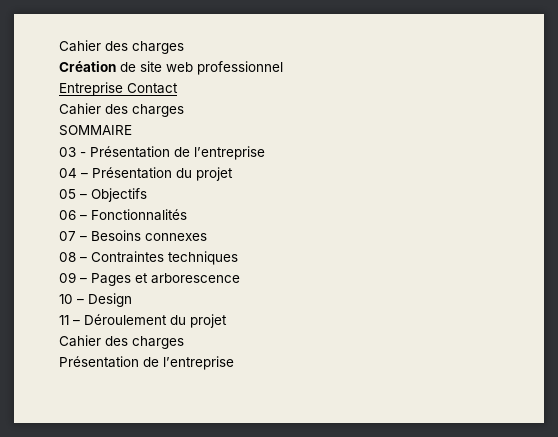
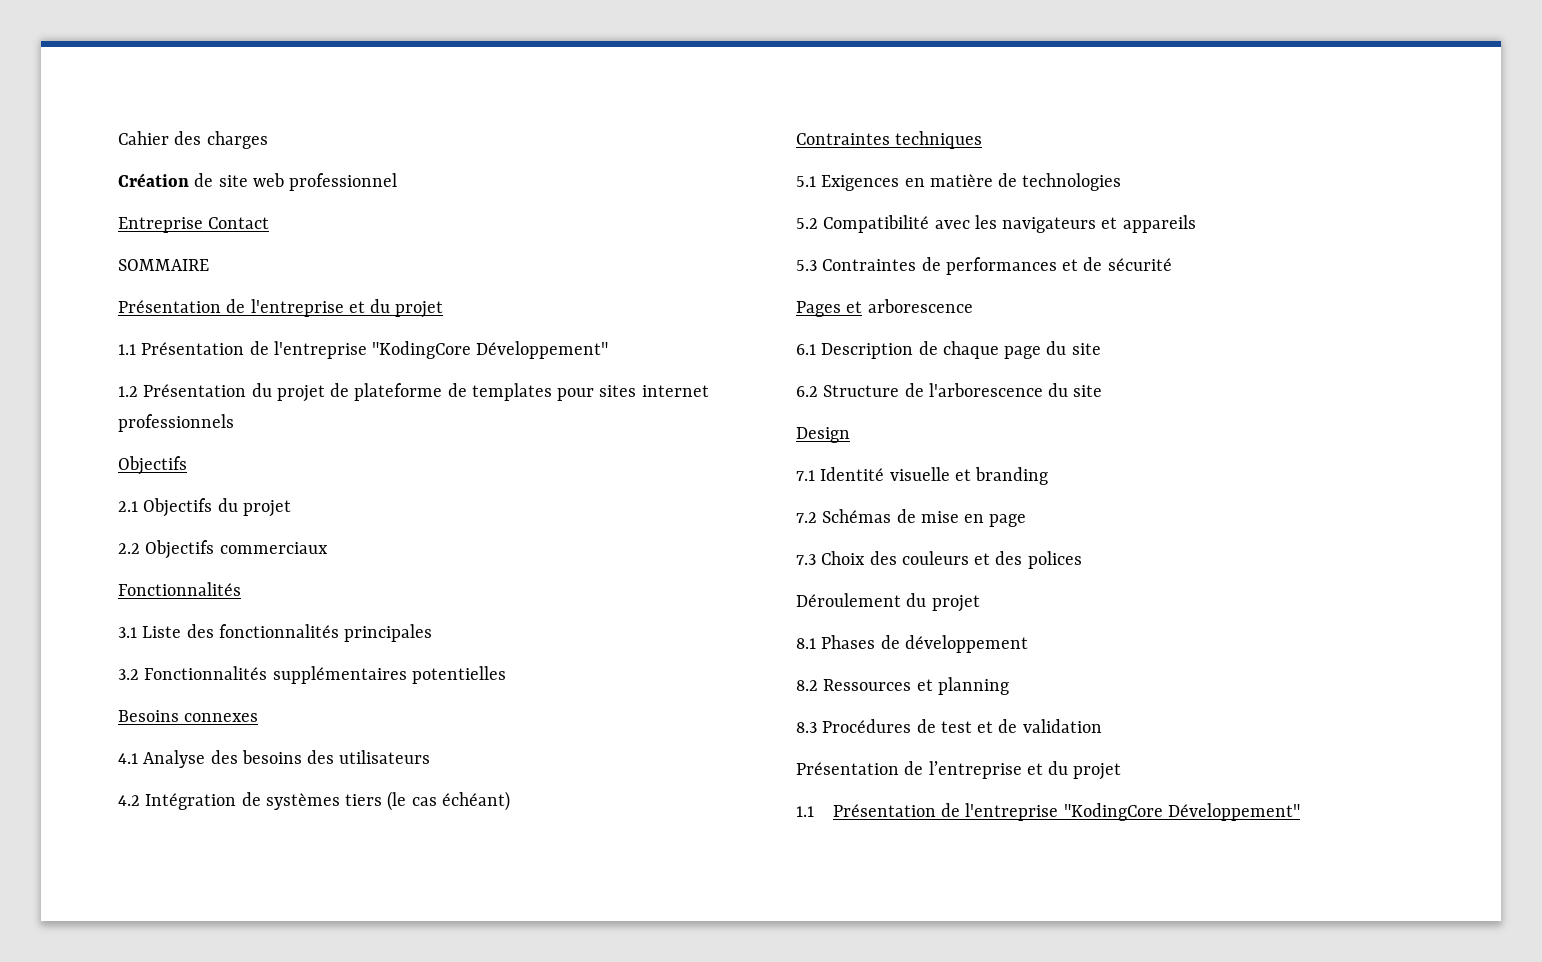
  Entreprise Contact
- Cahier des charges
  SOMMAIRE
- 03 - Présentation de l’entreprise
- 04 – Présentation du projet
- 05 – Objectifs
- 06 – Fonctionnalités
- 07 – Besoins connexes
- 08 – Contraintes techniques
- 09 – Pages et arborescence
- 10 – Design
- 11 – Déroulement du projet
- Cahier des charges
- Présentation de l’entreprise
+ Présentation de l'entreprise et du projet
+ 1.1 Présentation de l'entreprise "KodingCore Développement"
+ 1.2 Présentation du projet de plateforme de templates pour sites internet professionnels
+ Objectifs
+ 2.1 Objectifs du projet
+ 2.2 Objectifs commerciaux
+ Fonctionnalités
+ 3.1 Liste des fonctionnalités principales
+ 3.2 Fonctionnalités supplémentaires potentielles
+ Besoins connexes
+ 4.1 Analyse des besoins des utilisateurs
+ 4.2 Intégration de systèmes tiers (le cas échéant)
+ Contraintes techniques
+ 5.1 Exigences en matière de technologies
+ 5.2 Compatibilité avec les navigateurs et appareils
+ 5.3 Contraintes de performances et de sécurité
+ Pages et arborescence
+ 6.1 Description de chaque page du site
+ 6.2 Structure de l'arborescence du site
+ Design
+ 7.1 Identité visuelle et branding
+ 7.2 Schémas de mise en page
+ 7.3 Choix des couleurs et des polices
+ Déroulement du projet
+ 8.1 Phases de développement
+ 8.2 Ressources et planning
+ 8.3 Procédures de test et de validation
+ Présentation de l’entreprise et du projet
+ 1.1 Présentation de l'entreprise "KodingCore Développement"

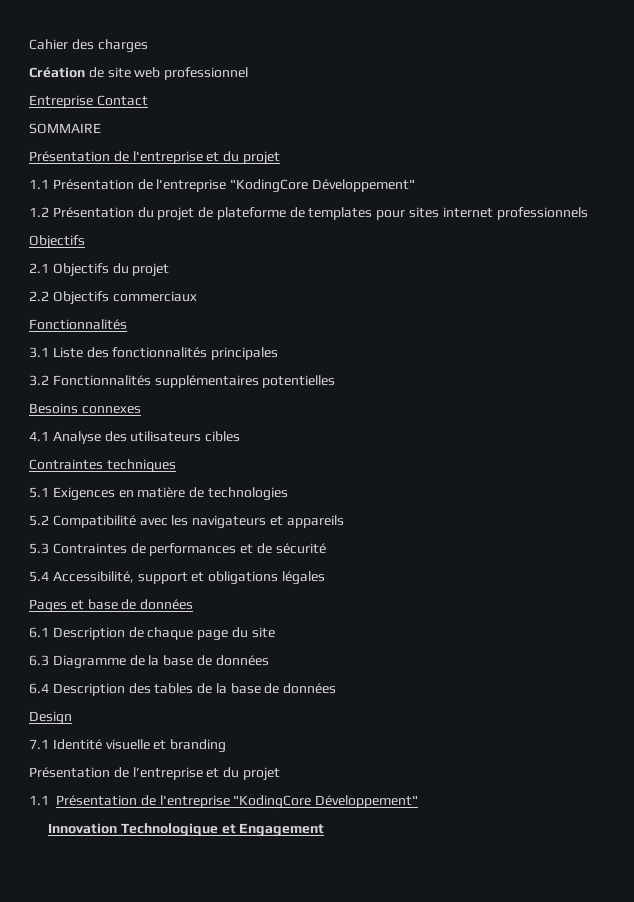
- 4.1 Analyse des besoins des utilisateurs
- 4.2 Intégration de systèmes tiers (le cas échéant)
+ 4.1 Analyse des utilisateurs cibles
+ 5.4 Accessibilité, support et obligations légales
- Pages et arborescence
+ Pages et base de données
- 6.2 Structure de l'arborescence du site
+ 6.3 Diagramme de la base de données
+ 6.4 Description des tables de la base de données
- 7.2 Schémas de mise en page
- 7.3 Choix des couleurs et des polices
- Déroulement du projet
- 8.1 Phases de développement
- 8.2 Ressources et planning
- 8.3 Procédures de test et de validation
+ Innovation Technologique et Engagement

